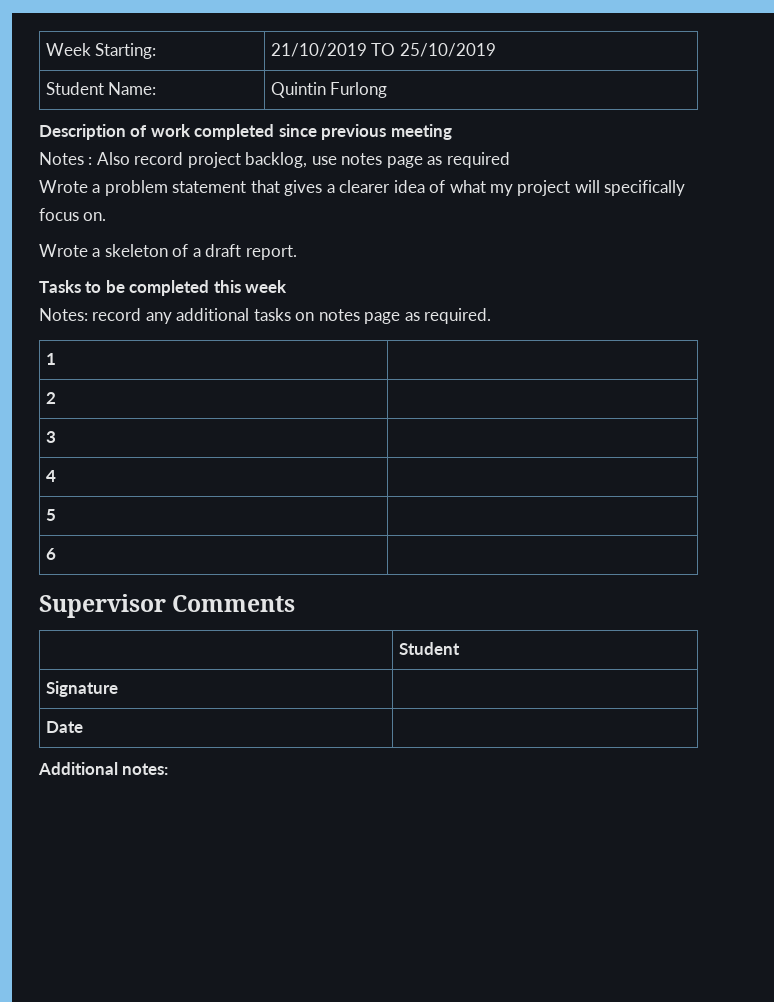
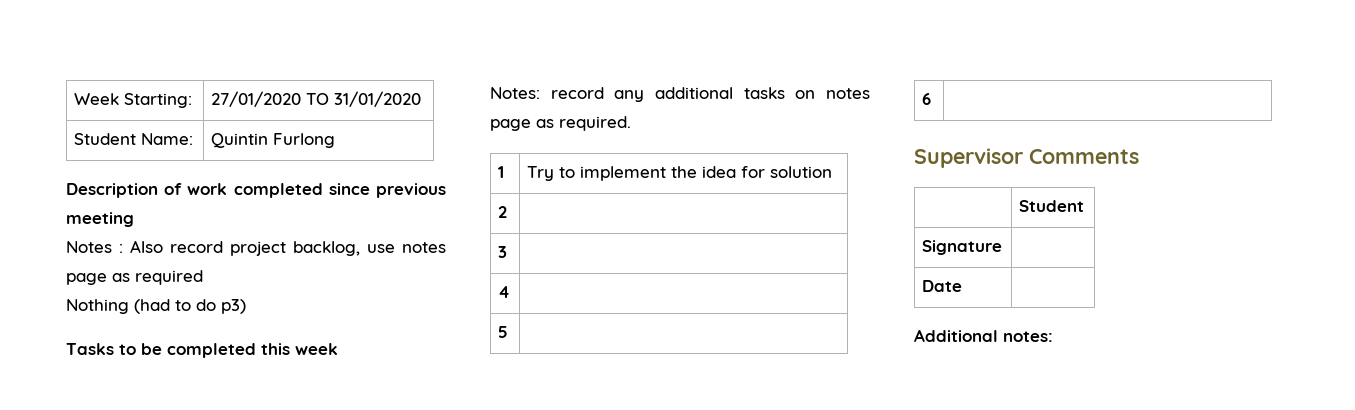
- Week Starting: | 21/10/2019 TO 25/10/2019
+ Week Starting: | 27/01/2020 TO 31/01/2020
- Wrote a problem statement that gives a clearer idea of what my project will specifically focus on.
- Wrote a skeleton of a draft report.
+ Nothing (had to do p3)
- 1 |
+ 1 | Try to implement the idea for solution

